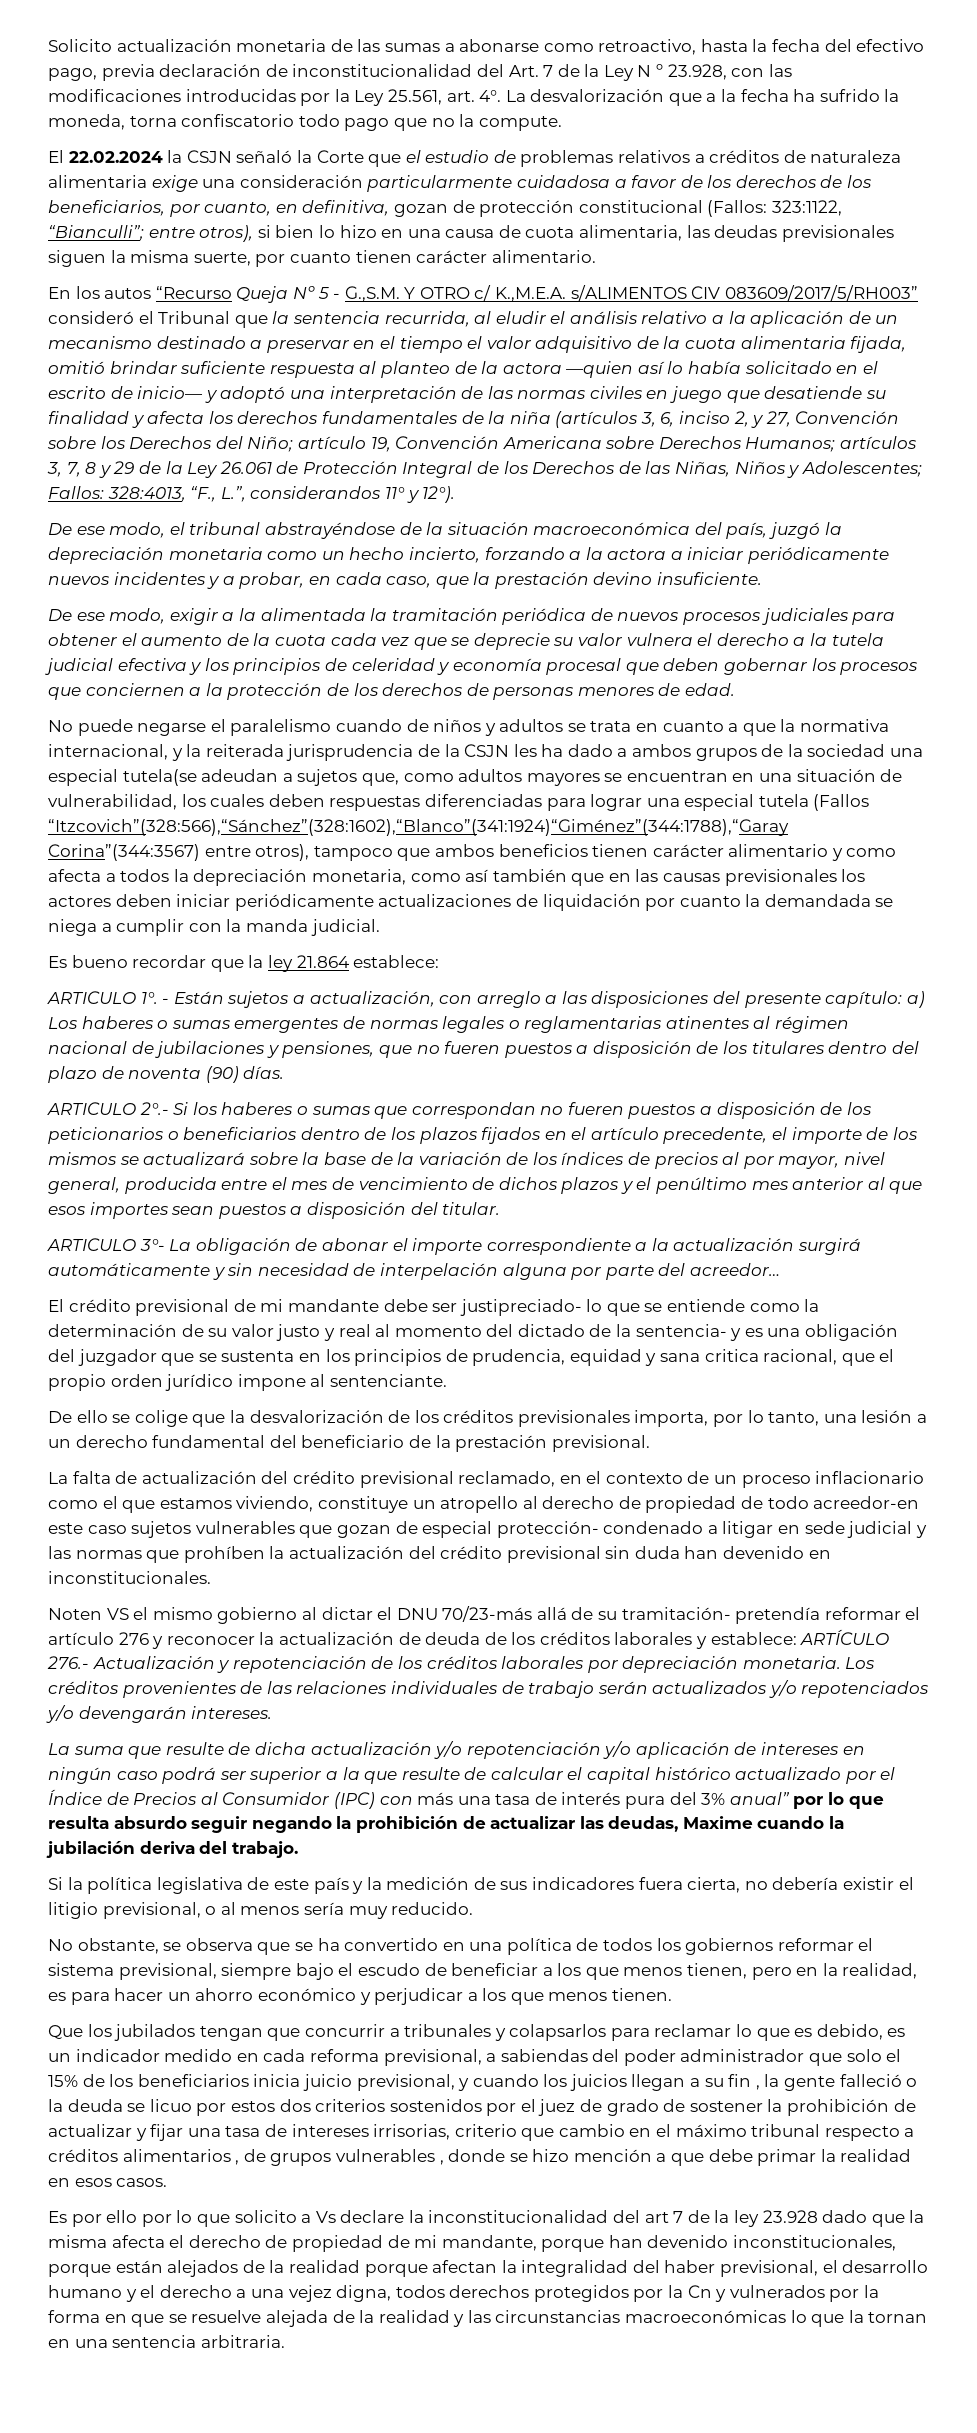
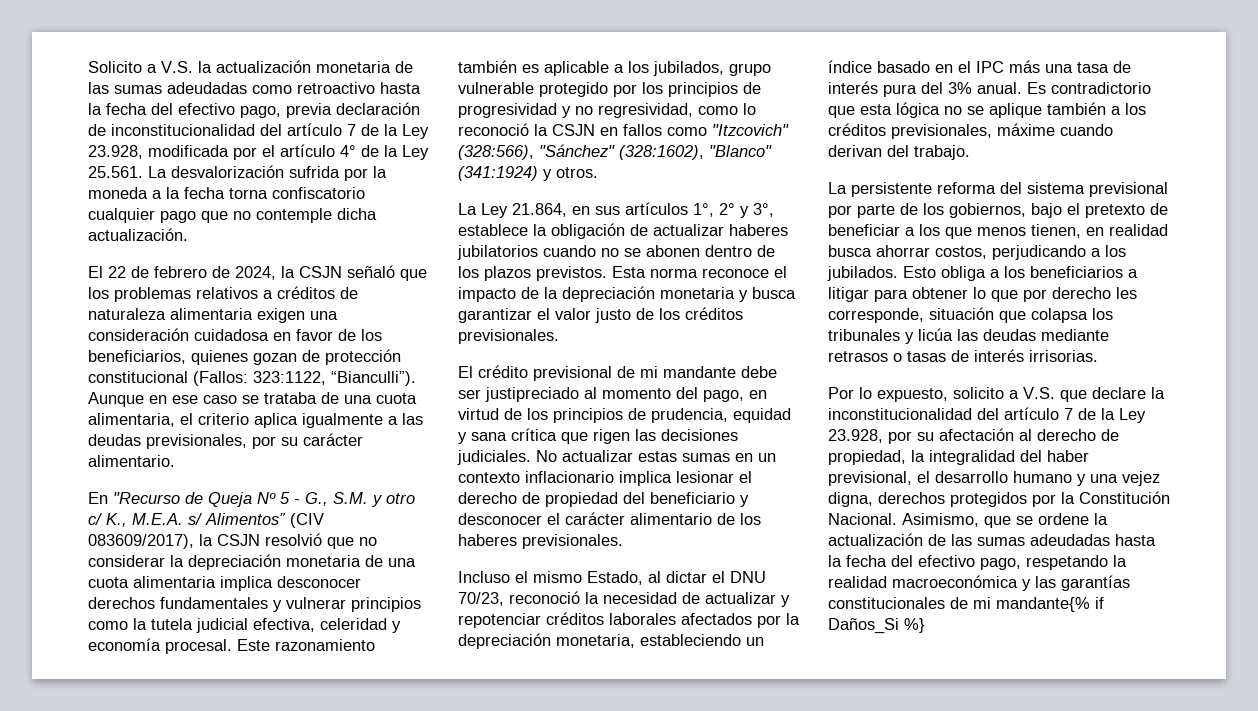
- Solicito actualización monetaria de las sumas a abonarse como retroactivo, hasta la fecha del efectivo pago, previa declaración de inconstitucionalidad del Art. 7 de la Ley N º 23.928, con las modificaciones introducidas por la Ley 25.561, art. 4°. La desvalorización que a la fecha ha sufrido la moneda, torna confiscatorio todo pago que no la compute.
- El 22.02.2024 la CSJN señaló la Corte que el estudio de problemas relativos a créditos de naturaleza alimentaria exige una consideración particularmente cuidadosa a favor de los derechos de los beneficiarios, por cuanto, en definitiva, gozan de protección constitucional (Fallos: 323:1122, “Bianculli”; entre otros), si bien lo hizo en una causa de cuota alimentaria, las deudas previsionales siguen la misma suerte, por cuanto tienen carácter alimentario.
+ Solicito a V.S. la actualización monetaria de las sumas adeudadas como retroactivo hasta la fecha del efectivo pago, previa declaración de inconstitucionalidad del artículo 7 de la Ley 23.928, modificada por el artículo 4° de la Ley 25.561. La desvalorización sufrida por la moneda a la fecha torna confiscatorio cualquier pago que no contemple dicha actualización.
+ El 22 de febrero de 2024, la CSJN señaló que los problemas relativos a créditos de naturaleza alimentaria exigen una consideración cuidadosa en favor de los beneficiarios, quienes gozan de protección constitucional (Fallos: 323:1122, “Bianculli”). Aunque en ese caso se trataba de una cuota alimentaria, el criterio aplica igualmente a las deudas previsionales, por su carácter alimentario.
- En los autos “Recurso Queja Nº 5 - G.,S.M. Y OTRO c/ K.,M.E.A. s/ALIMENTOS CIV 083609/2017/5/RH003” consideró el Tribunal que la sentencia recurrida, al eludir el análisis relativo a la aplicación de un mecanismo destinado a preservar en el tiempo el valor adquisitivo de la cuota alimentaria fijada, omitió brindar suficiente respuesta al planteo de la actora —quien así lo había solicitado en el escrito de inicio— y adoptó una interpretación de las normas civiles en juego que desatiende su finalidad y afecta los derechos fundamentales de la niña (artículos 3, 6, inciso 2, y 27, Convención sobre los Derechos del Niño; artículo 19, Convención Americana sobre Derechos Humanos; artículos 3, 7, 8 y 29 de la Ley 26.061 de Protección Integral de los Derechos de las Niñas, Niños y Adolescentes; Fallos: 328:4013, “F., L.”, considerandos 11° y 12°).
- De ese modo, el tribunal abstrayéndose de la situación macroeconómica del país, juzgó la depreciación monetaria como un hecho incierto, forzando a la actora a iniciar periódicamente nuevos incidentes y a probar, en cada caso, que la prestación devino insuficiente.
- De ese modo, exigir a la alimentada la tramitación periódica de nuevos procesos judiciales para obtener el aumento de la cuota cada vez que se deprecie su valor vulnera el derecho a la tutela judicial efectiva y los principios de celeridad y economía procesal que deben gobernar los procesos que conciernen a la protección de los derechos de personas menores de edad.
- No puede negarse el paralelismo cuando de niños y adultos se trata en cuanto a que la normativa internacional, y la reiterada jurisprudencia de la CSJN les ha dado a ambos grupos de la sociedad una especial tutela(se adeudan a sujetos que, como adultos mayores se encuentran en una situación de vulnerabilidad, los cuales deben respuestas diferenciadas para lograr una especial tutela (Fallos “Itzcovich”(328:566),“Sánchez”(328:1602),“Blanco”(341:1924)“Giménez”(344:1788),“Garay Corina”(344:3567) entre otros), tampoco que ambos beneficios tienen carácter alimentario y como afecta a todos la depreciación monetaria, como así también que en las causas previsionales los actores deben iniciar periódicamente actualizaciones de liquidación por cuanto la demandada se niega a cumplir con la manda judicial.
- Es bueno recordar que la ley 21.864 establece:
- ARTICULO 1°. - Están sujetos a actualización, con arreglo a las disposiciones del presente capítulo: a) Los haberes o sumas emergentes de normas legales o reglamentarias atinentes al régimen nacional de jubilaciones y pensiones, que no fueren puestos a disposición de los titulares dentro del plazo de noventa (90) días.
- ARTICULO 2°.- Si los haberes o sumas que correspondan no fueren puestos a disposición de los peticionarios o beneficiarios dentro de los plazos fijados en el artículo precedente, el importe de los mismos se actualizará sobre la base de la variación de los índices de precios al por mayor, nivel general, producida entre el mes de vencimiento de dichos plazos y el penúltimo mes anterior al que esos importes sean puestos a disposición del titular.
- ARTICULO 3°- La obligación de abonar el importe correspondiente a la actualización surgirá automáticamente y sin necesidad de interpelación alguna por parte del acreedor…
+ En "Recurso de Queja Nº 5 - G., S.M. y otro c/ K., M.E.A. s/ Alimentos” (CIV 083609/2017), la CSJN resolvió que no considerar la depreciación monetaria de una cuota alimentaria implica desconocer derechos fundamentales y vulnerar principios como la tutela judicial efectiva, celeridad y economía procesal. Este razonamiento también es aplicable a los jubilados, grupo vulnerable protegido por los principios de progresividad y no regresividad, como lo reconoció la CSJN en fallos como "Itzcovich" (328:566), "Sánchez" (328:1602), "Blanco" (341:1924) y otros.
+ La Ley 21.864, en sus artículos 1°, 2° y 3°, establece la obligación de actualizar haberes jubilatorios cuando no se abonen dentro de los plazos previstos. Esta norma reconoce el impacto de la depreciación monetaria y busca garantizar el valor justo de los créditos previsionales.
- El crédito previsional de mi mandante debe ser justipreciado- lo que se entiende como la determinación de su valor justo y real al momento del dictado de la sentencia- y es una obligación del juzgador que se sustenta en los principios de prudencia, equidad y sana critica racional, que el propio orden jurídico impone al sentenciante.
- De ello se colige que la desvalorización de los créditos previsionales importa, por lo tanto, una lesión a un derecho fundamental del beneficiario de la prestación previsional.
- La falta de actualización del crédito previsional reclamado, en el contexto de un proceso inflacionario como el que estamos viviendo, constituye un atropello al derecho de propiedad de todo acreedor-en este caso sujetos vulnerables que gozan de especial protección- condenado a litigar en sede judicial y las normas que prohíben la actualización del crédito previsional sin duda han devenido en inconstitucionales.
- Noten VS el mismo gobierno al dictar el DNU 70/23-más allá de su tramitación- pretendía reformar el artículo 276 y reconocer la actualización de deuda de los créditos laborales y establece: ARTÍCULO 276.- Actualización y repotenciación de los créditos laborales por depreciación monetaria. Los créditos provenientes de las relaciones individuales de trabajo serán actualizados y/o repotenciados y/o devengarán intereses.
- La suma que resulte de dicha actualización y/o repotenciación y/o aplicación de intereses en ningún caso podrá ser superior a la que resulte de calcular el capital histórico actualizado por el Índice de Precios al Consumidor (IPC) con más una tasa de interés pura del 3% anual” por lo que resulta absurdo seguir negando la prohibición de actualizar las deudas, Maxime cuando la jubilación deriva del trabajo.
- Si la política legislativa de este país y la medición de sus indicadores fuera cierta, no debería existir el litigio previsional, o al menos sería muy reducido.
- No obstante, se observa que se ha convertido en una política de todos los gobiernos reformar el sistema previsional, siempre bajo el escudo de beneficiar a los que menos tienen, pero en la realidad, es para hacer un ahorro económico y perjudicar a los que menos tienen.
- Que los jubilados tengan que concurrir a tribunales y colapsarlos para reclamar lo que es debido, es un indicador medido en cada reforma previsional, a sabiendas del poder administrador que solo el 15% de los beneficiarios inicia juicio previsional, y cuando los juicios llegan a su fin , la gente falleció o la deuda se licuo por estos dos criterios sostenidos por el juez de grado de sostener la prohibición de actualizar y fijar una tasa de intereses irrisorias, criterio que cambio en el máximo tribunal respecto a créditos alimentarios , de grupos vulnerables , donde se hizo mención a que debe primar la realidad en esos casos.
- Es por ello por lo que solicito a Vs declare la inconstitucionalidad del art 7 de la ley 23.928 dado que la misma afecta el derecho de propiedad de mi mandante, porque han devenido inconstitucionales, porque están alejados de la realidad porque afectan la integralidad del haber previsional, el desarrollo humano y el derecho a una vejez digna, todos derechos protegidos por la Cn y vulnerados por la forma en que se resuelve alejada de la realidad y las circunstancias macroeconómicas lo que la tornan en una sentencia arbitraria.
+ El crédito previsional de mi mandante debe ser justipreciado al momento del pago, en virtud de los principios de prudencia, equidad y sana crítica que rigen las decisiones judiciales. No actualizar estas sumas en un contexto inflacionario implica lesionar el derecho de propiedad del beneficiario y desconocer el carácter alimentario de los haberes previsionales.
+ Incluso el mismo Estado, al dictar el DNU 70/23, reconoció la necesidad de actualizar y repotenciar créditos laborales afectados por la depreciación monetaria, estableciendo un índice basado en el IPC más una tasa de interés pura del 3% anual. Es contradictorio que esta lógica no se aplique también a los créditos previsionales, máxime cuando derivan del trabajo.
+ La persistente reforma del sistema previsional por parte de los gobiernos, bajo el pretexto de beneficiar a los que menos tienen, en realidad busca ahorrar costos, perjudicando a los jubilados. Esto obliga a los beneficiarios a litigar para obtener lo que por derecho les corresponde, situación que colapsa los tribunales y licúa las deudas mediante retrasos o tasas de interés irrisorias.
+ Por lo expuesto, solicito a V.S. que declare la inconstitucionalidad del artículo 7 de la Ley 23.928, por su afectación al derecho de propiedad, la integralidad del haber previsional, el desarrollo humano y una vejez digna, derechos protegidos por la Constitución Nacional. Asimismo, que se ordene la actualización de las sumas adeudadas hasta la fecha del efectivo pago, respetando la realidad macroeconómica y las garantías constitucionales de mi mandante{% if Daños_Si %}

